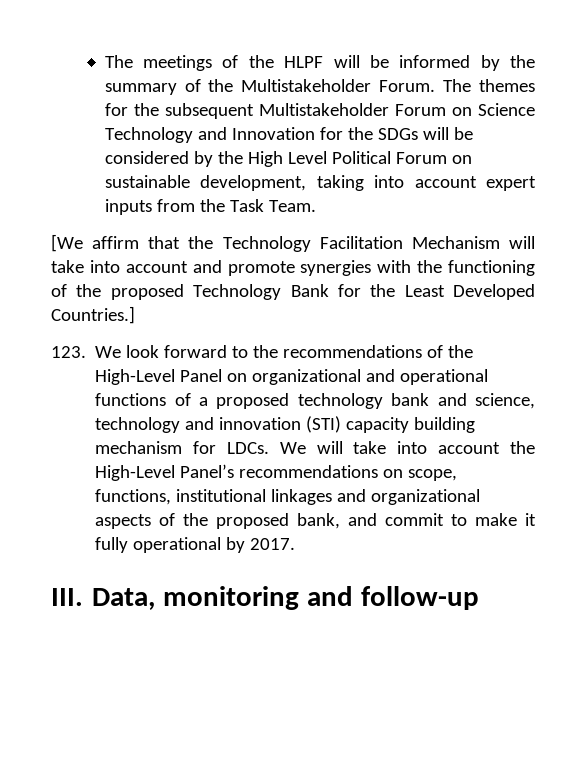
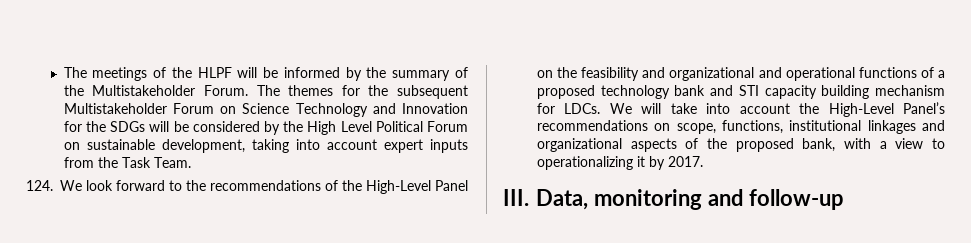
- [We affirm that the Technology Facilitation Mechanism will take into account and promote synergies with the functioning of the proposed Technology Bank for the Least Developed Countries.]
- 123. We look forward to the recommendations of the High-Level Panel on organizational and operational functions of a proposed technology bank and science, technology and innovation (STI) capacity building mechanism for LDCs.
+ 124. We look forward to the recommendations of the High-Level Panel on the feasibility and organizational and operational functions of a proposed technology bank and STI capacity building mechanism for LDCs.
- We will take into account the High-Level Panel’s recommendations on scope, functions, institutional linkages and organizational aspects of the proposed bank, and commit to make it fully operational by 2017.
+ We will take into account the High-Level Panel’s recommendations on scope, functions, institutional linkages and organizational aspects of the proposed bank, with a view to operationalizing it by 2017.

